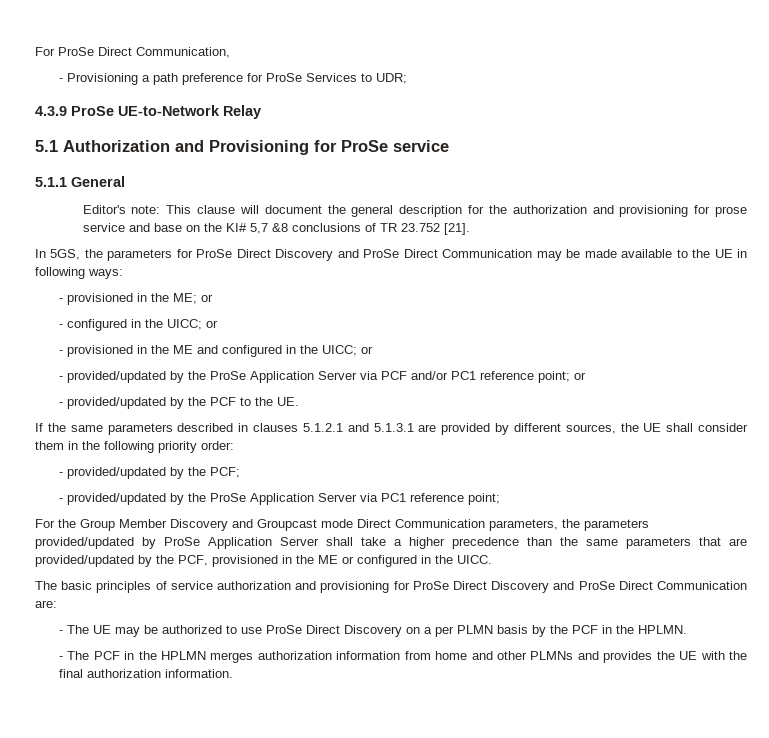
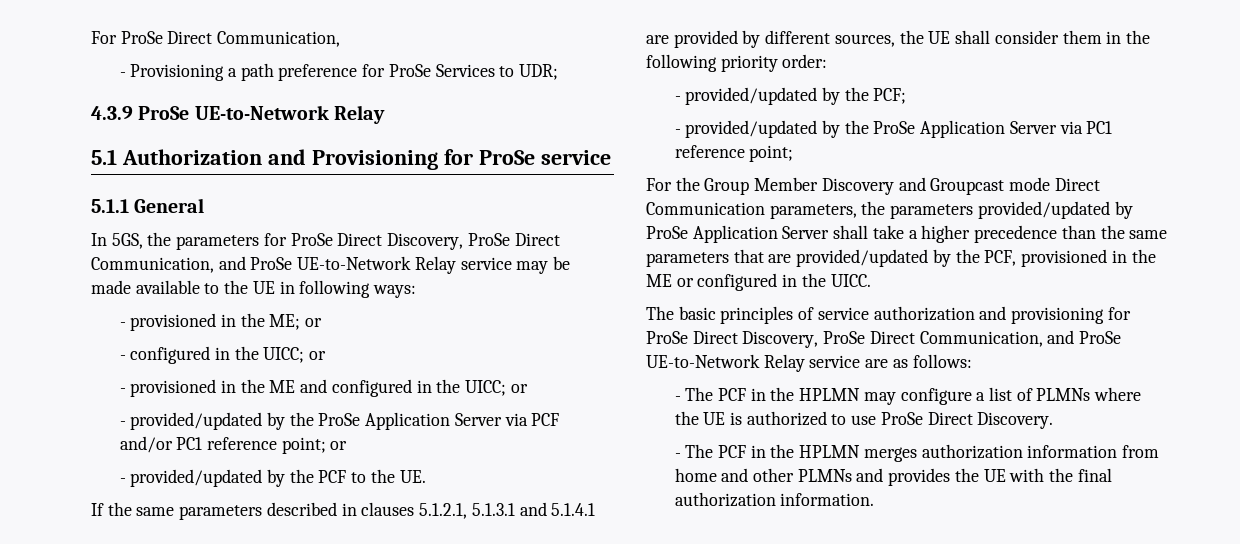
- Editor's note: This clause will document the general description for the authorization and provisioning for prose service and base on the KI# 5,7 &8 conclusions of TR 23.752 [21].
- In 5GS, the parameters for ProSe Direct Discovery and ProSe Direct Communication may be made available to the UE in following ways:
+ In 5GS, the parameters for ProSe Direct Discovery, ProSe Direct Communication, and ProSe UE-to-Network Relay service may be made available to the UE in following ways:
- If the same parameters described in clauses 5.1.2.1 and 5.1.3.1 are provided by different sources, the UE shall consider them in the following priority order:
+ If the same parameters described in clauses 5.1.2.1, 5.1.3.1 and 5.1.4.1 are provided by different sources, the UE shall consider them in the following priority order:
- The basic principles of service authorization and provisioning for ProSe Direct Discovery and ProSe Direct Communication are:
- - The UE may be authorized to use ProSe Direct Discovery on a per PLMN basis by the PCF in the HPLMN.
+ The basic principles of service authorization and provisioning for ProSe Direct Discovery, ProSe Direct Communication, and ProSe UE-to-Network Relay service are as follows:
+ - The PCF in the HPLMN may configure a list of PLMNs where the UE is authorized to use ProSe Direct Discovery.

